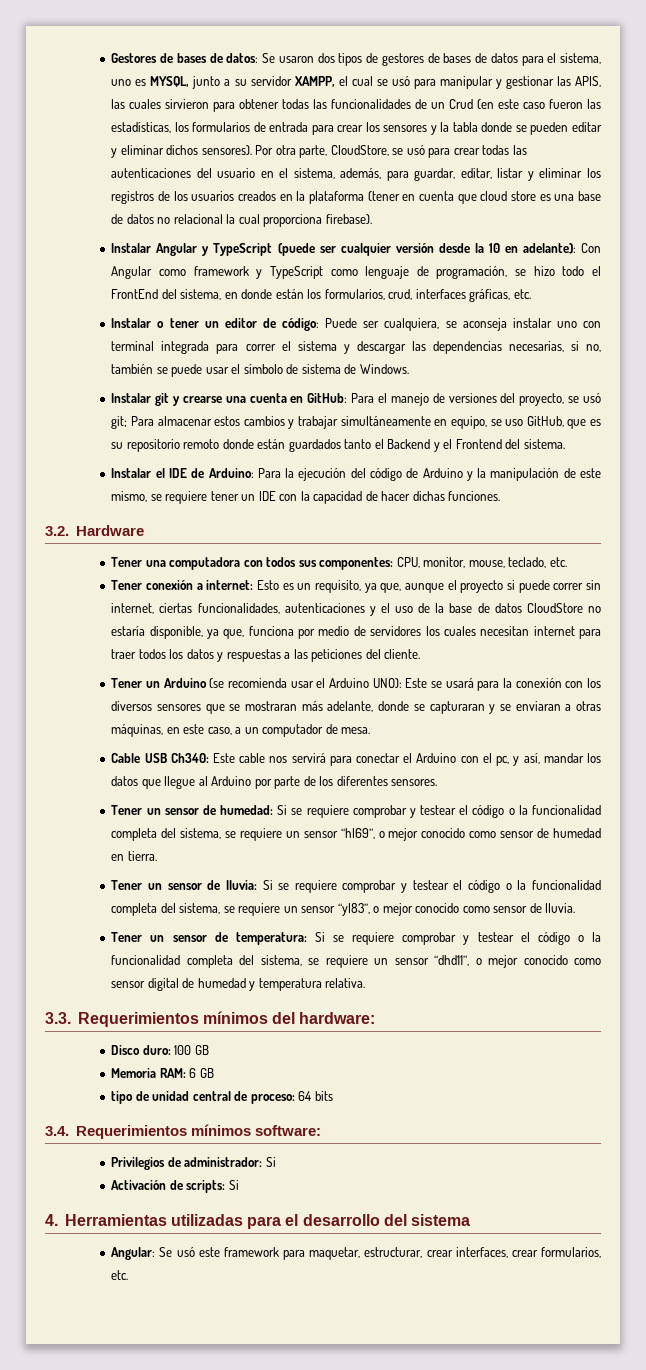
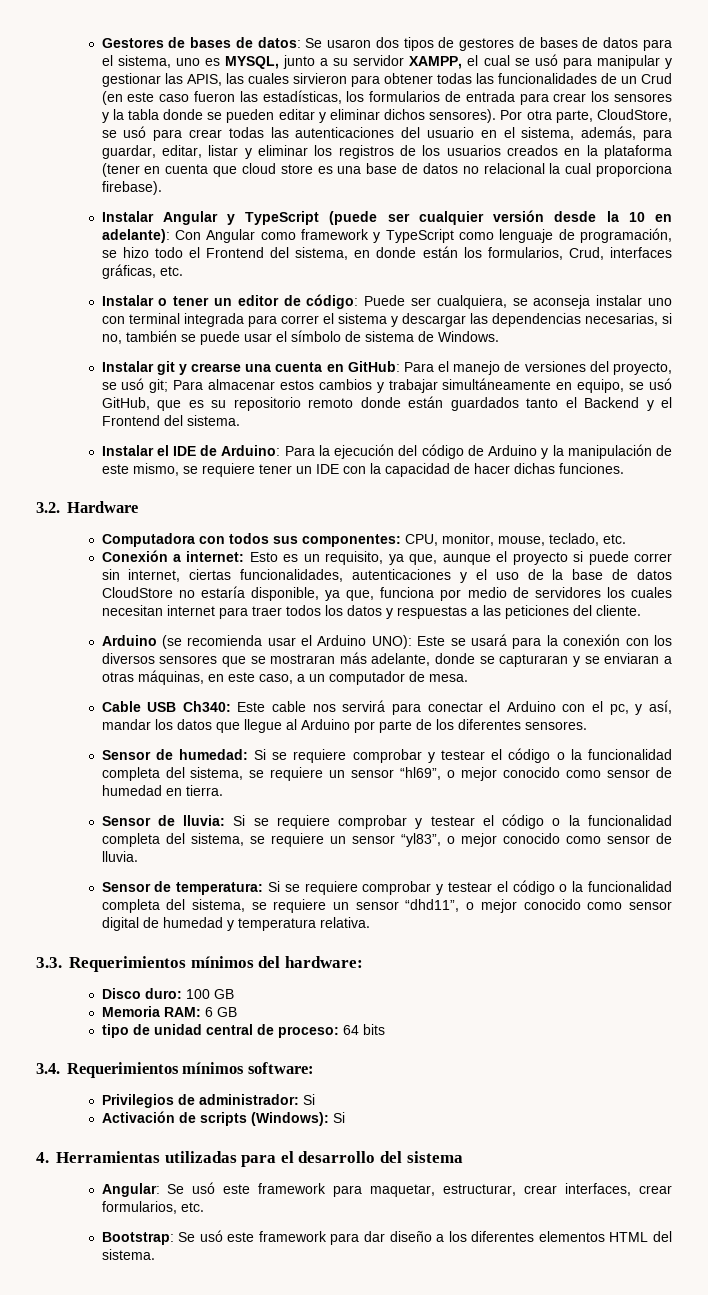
- Instalar Angular y TypeScript (puede ser cualquier versión desde la 10 en adelante): Con Angular como framework y TypeScript como lenguaje de programación, se hizo todo el FrontEnd del sistema, en donde están los formularios, crud, interfaces gráficas, etc.
+ Instalar Angular y TypeScript (puede ser cualquier versión desde la 10 en adelante): Con Angular como framework y TypeScript como lenguaje de programación, se hizo todo el Frontend del sistema, en donde están los formularios, Crud, interfaces gráficas, etc.
- Instalar git y crearse una cuenta en GitHub: Para el manejo de versiones del proyecto, se usó git; Para almacenar estos cambios y trabajar simultáneamente en equipo, se uso GitHub, que es su repositorio remoto donde están guardados tanto el Backend y el Frontend del sistema.
+ Instalar git y crearse una cuenta en GitHub: Para el manejo de versiones del proyecto, se usó git; Para almacenar estos cambios y trabajar simultáneamente en equipo, se usó GitHub, que es su repositorio remoto donde están guardados tanto el Backend y el Frontend del sistema.
- Tener una computadora con todos sus componentes: CPU, monitor, mouse, teclado, etc.
+ Computadora con todos sus componentes: CPU, monitor, mouse, teclado, etc.
- Tener conexión a internet: Esto es un requisito, ya que, aunque el proyecto si puede correr sin internet, ciertas funcionalidades, autenticaciones y el uso de la base de datos CloudStore no estaría disponible, ya que, funciona por medio de servidores los cuales necesitan internet para traer todos los datos y respuestas a las peticiones del cliente.
+ Conexión a internet: Esto es un requisito, ya que, aunque el proyecto si puede correr sin internet, ciertas funcionalidades, autenticaciones y el uso de la base de datos CloudStore no estaría disponible, ya que, funciona por medio de servidores los cuales necesitan internet para traer todos los datos y respuestas a las peticiones del cliente.
- Tener un Arduino (se recomienda usar el Arduino UNO): Este se usará para la conexión con los diversos sensores que se mostraran más adelante, donde se capturaran y se enviaran a otras máquinas, en este caso, a un computador de mesa.
+ Arduino (se recomienda usar el Arduino UNO): Este se usará para la conexión con los diversos sensores que se mostraran más adelante, donde se capturaran y se enviaran a otras máquinas, en este caso, a un computador de mesa.
- Tener un sensor de humedad: Si se requiere comprobar y testear el código o la funcionalidad completa del sistema, se requiere un sensor “hl69”, o mejor conocido como sensor de humedad en tierra.
+ Sensor de humedad: Si se requiere comprobar y testear el código o la funcionalidad completa del sistema, se requiere un sensor “hl69”, o mejor conocido como sensor de humedad en tierra.
- Tener un sensor de lluvia: Si se requiere comprobar y testear el código o la funcionalidad completa del sistema, se requiere un sensor “yl83”, o mejor conocido como sensor de lluvia.
+ Sensor de lluvia: Si se requiere comprobar y testear el código o la funcionalidad completa del sistema, se requiere un sensor “yl83”, o mejor conocido como sensor de lluvia.
- Tener un sensor de temperatura: Si se requiere comprobar y testear el código o la funcionalidad completa del sistema, se requiere un sensor “dhd11”, o mejor conocido como sensor digital de humedad y temperatura relativa.
+ Sensor de temperatura: Si se requiere comprobar y testear el código o la funcionalidad completa del sistema, se requiere un sensor “dhd11”, o mejor conocido como sensor digital de humedad y temperatura relativa.
- Activación de scripts: Si
+ Activación de scripts (Windows): Si
+ Bootstrap: Se usó este framework para dar diseño a los diferentes elementos HTML del sistema.

